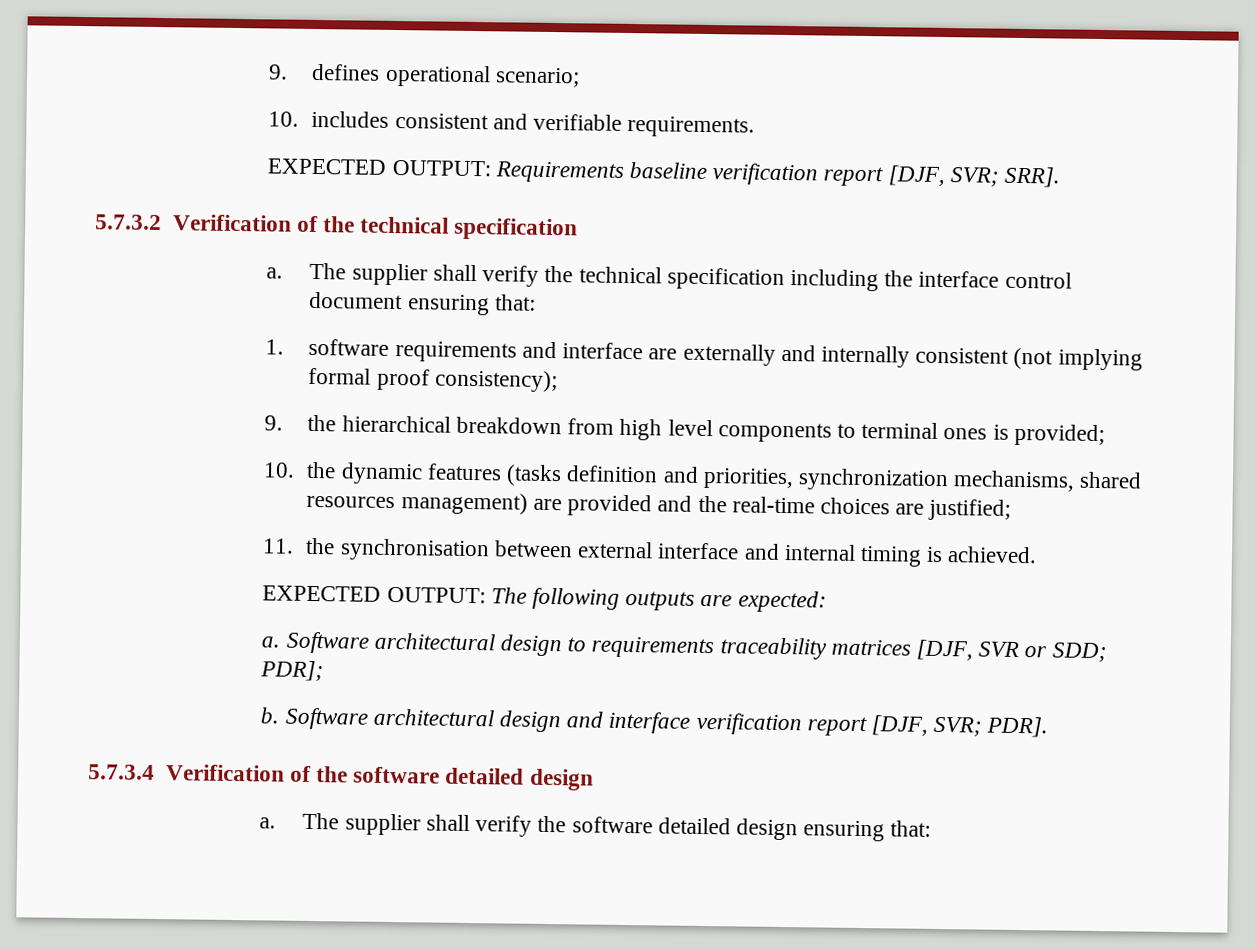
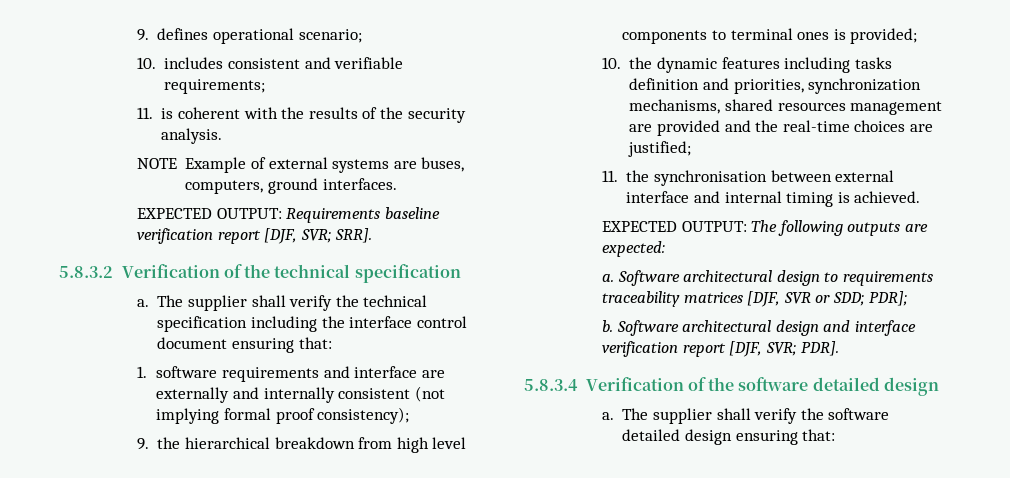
- 10. includes consistent and verifiable requirements.
+ 10. includes consistent and verifiable requirements;
+ 11. is coherent with the results of the security analysis.
+ NOTE Example of external systems are buses, computers, ground interfaces.
- 5.7.3.2 Verification of the technical specification
+ 5.8.3.2 Verification of the technical specification
- 10. the dynamic features (tasks definition and priorities, synchronization mechanisms, shared resources management) are provided and the real-time choices are justified;
+ 10. the dynamic features including tasks definition and priorities, synchronization mechanisms, shared resources management are provided and the real-time choices are justified;
- 5.7.3.4 Verification of the software detailed design
+ 5.8.3.4 Verification of the software detailed design

